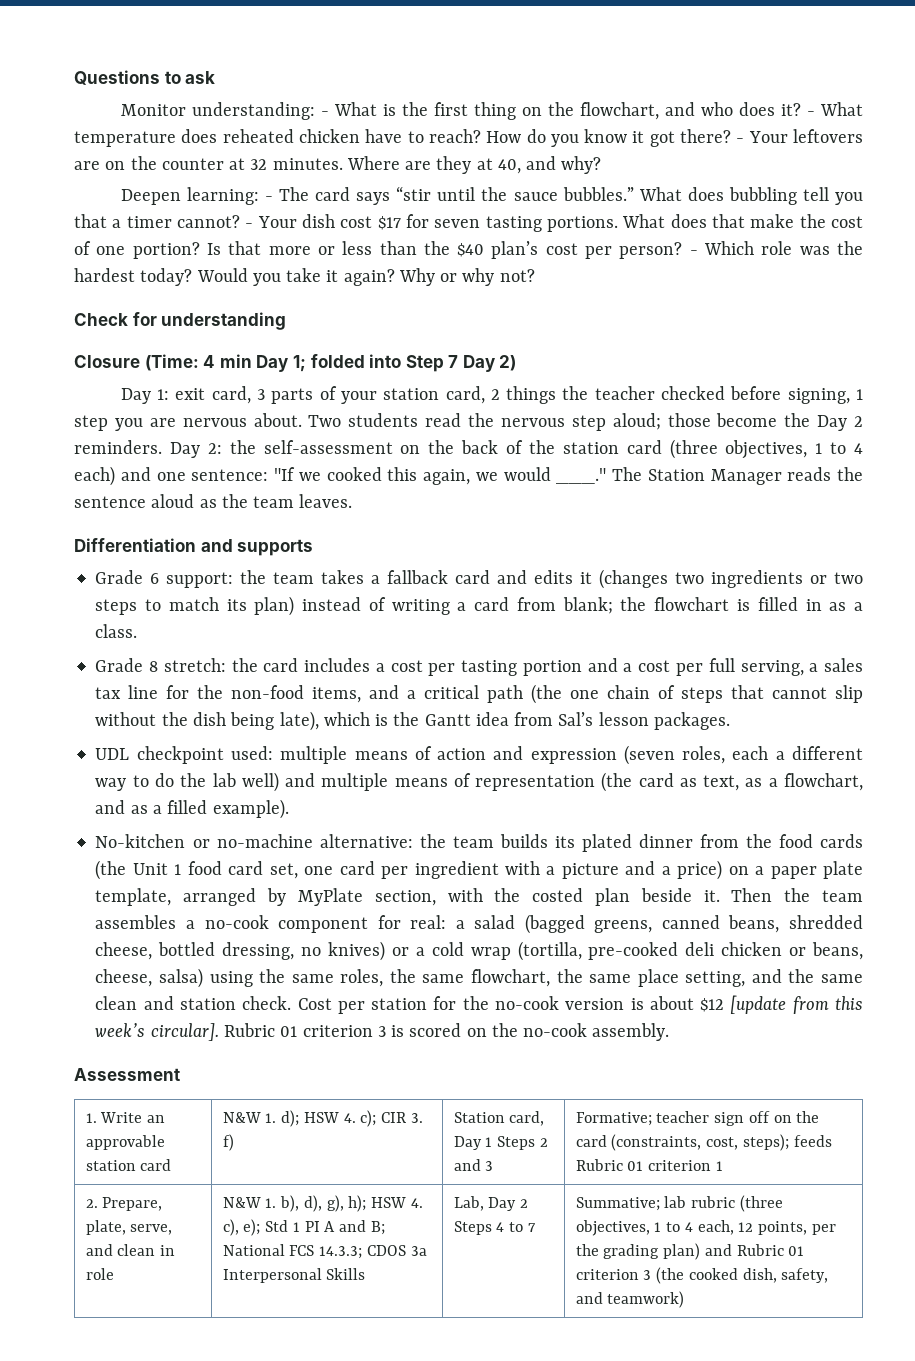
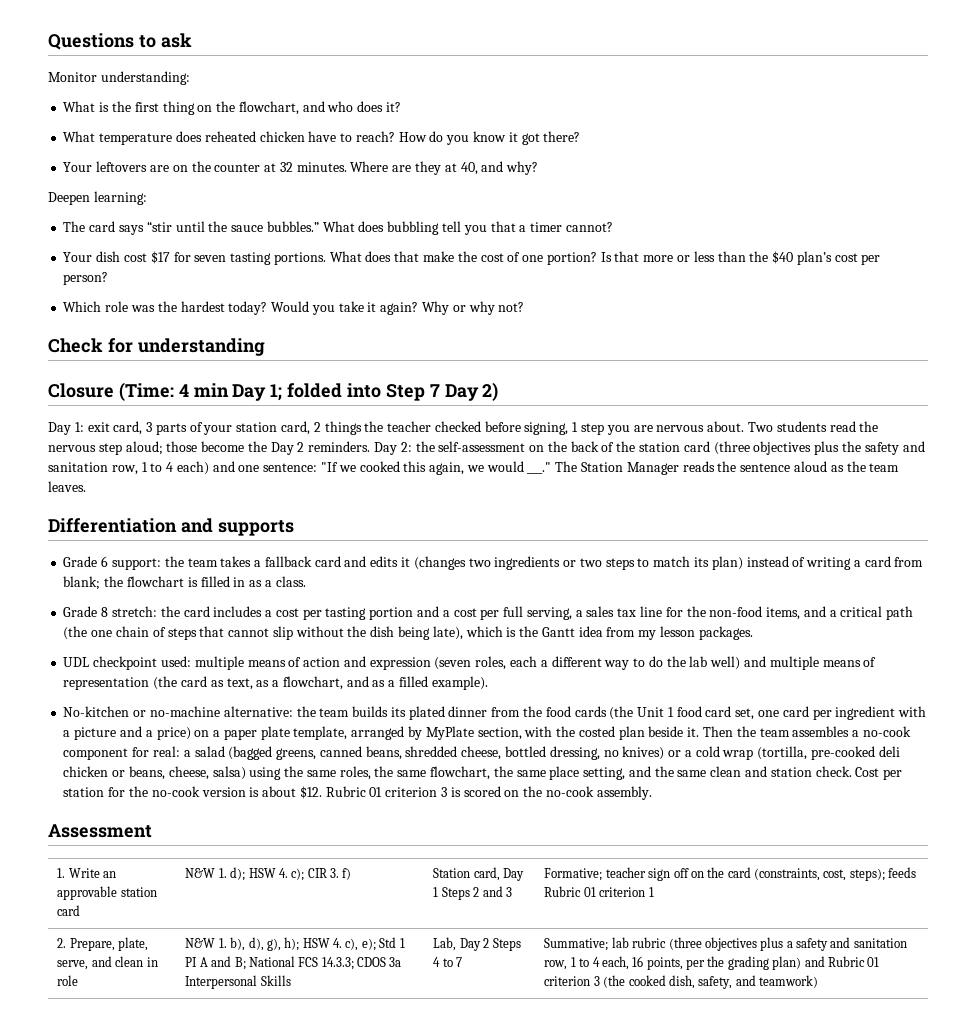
- Monitor understanding: - What is the first thing on the flowchart, and who does it? - What temperature does reheated chicken have to reach?
+ Monitor understanding:
+ What is the first thing on the flowchart, and who does it?
+ What temperature does reheated chicken have to reach?
- How do you know it got there? - Your leftovers are on the counter at 32 minutes.
+ How do you know it got there?
+ Your leftovers are on the counter at 32 minutes.
- Deepen learning: - The card says “stir until the sauce bubbles.”
+ Deepen learning:
+ The card says “stir until the sauce bubbles.”
- What does bubbling tell you that a timer cannot? - Your dish cost $17 for seven tasting portions.
+ What does bubbling tell you that a timer cannot?
+ Your dish cost $17 for seven tasting portions.
- Is that more or less than the $40 plan’s cost per person? - Which role was the hardest today?
+ Is that more or less than the $40 plan’s cost per person?
+ Which role was the hardest today?
- Day 2: the self-assessment on the back of the station card (three objectives, 1 to 4 each) and one sentence: "If we cooked this again, we would ___."
+ Day 2: the self-assessment on the back of the station card (three objectives plus the safety and sanitation row, 1 to 4 each) and one sentence: "If we cooked this again, we would ___."
- Grade 8 stretch: the card includes a cost per tasting portion and a cost per full serving, a sales tax line for the non-food items, and a critical path (the one chain of steps that cannot slip without the dish being late), which is the Gantt idea from Sal’s lesson packages.
+ Grade 8 stretch: the card includes a cost per tasting portion and a cost per full serving, a sales tax line for the non-food items, and a critical path (the one chain of steps that cannot slip without the dish being late), which is the Gantt idea from my lesson packages.
- Cost per station for the no-cook version is about $12 [update from this week’s circular].
+ Cost per station for the no-cook version is about $12.
- Summative; lab rubric (three objectives, 1 to 4 each, 12 points, per the grading plan) and Rubric 01 criterion 3 (the cooked dish, safety, and teamwork)
+ Summative; lab rubric (three objectives plus a safety and sanitation row, 1 to 4 each, 16 points, per the grading plan) and Rubric 01 criterion 3 (the cooked dish, safety, and teamwork)

